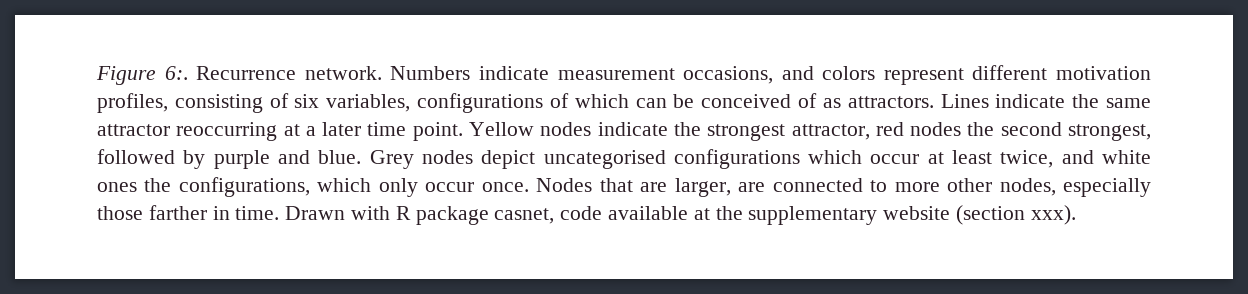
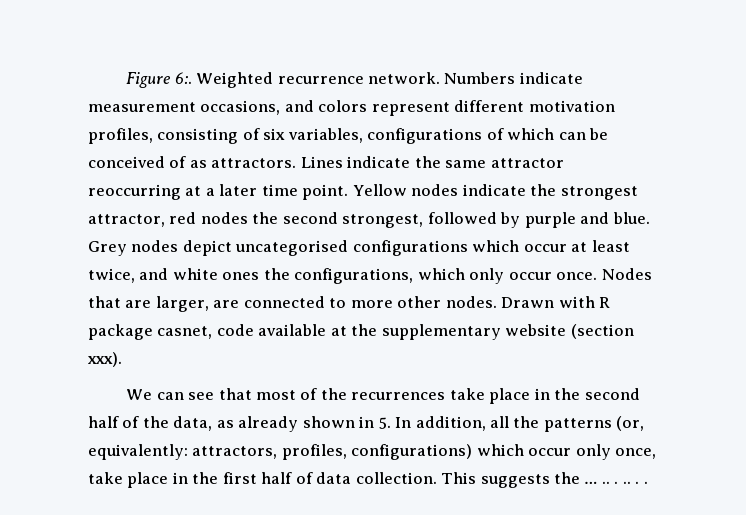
- Recurrence network.
+ Weighted recurrence network.
- Nodes that are larger, are connected to more other nodes, especially those farther in time.
+ Nodes that are larger, are connected to more other nodes.
+ We can see that most of the recurrences take place in the second half of the data, as already shown in 5. In addition, all the patterns (or, equivalently: attractors, profiles, configurations) which occur only once, take place in the first half of data collection. This suggests the … .. . .. . .

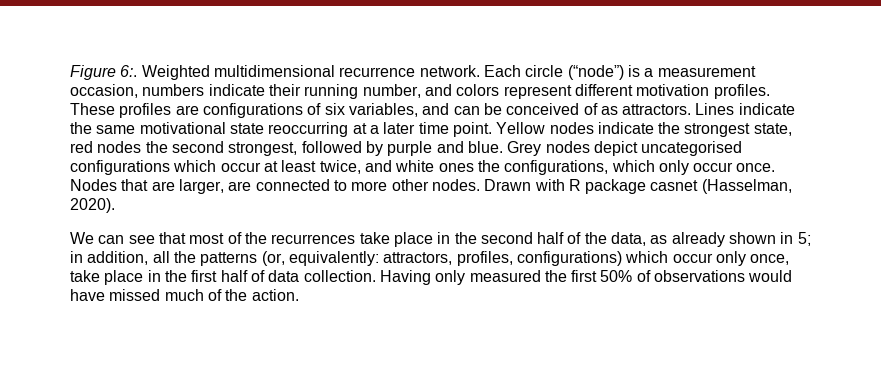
- Weighted recurrence network.
+ Weighted multidimensional recurrence network.
- Numbers indicate measurement occasions, and colors represent different motivation profiles, consisting of six variables, configurations of which can be conceived of as attractors.
+ Each circle (“node”) is a measurement occasion, numbers indicate their running number, and colors represent different motivation profiles. These profiles are configurations of six variables, and can be conceived of as attractors.
- Lines indicate the same attractor reoccurring at a later time point.
+ Lines indicate the same motivational state reoccurring at a later time point.
- Yellow nodes indicate the strongest attractor, red nodes the second strongest, followed by purple and blue.
+ Yellow nodes indicate the strongest state, red nodes the second strongest, followed by purple and blue.
- Drawn with R package casnet, code available at the supplementary website (section xxx).
+ Drawn with R package casnet (Hasselman, 2020).
- We can see that most of the recurrences take place in the second half of the data, as already shown in 5. In addition, all the patterns (or, equivalently: attractors, profiles, configurations) which occur only once, take place in the first half of data collection.
+ We can see that most of the recurrences take place in the second half of the data, as already shown in 5; in addition, all the patterns (or, equivalently: attractors, profiles, configurations) which occur only once, take place in the first half of data collection.
- This suggests the … .. . .. . .
+ Having only measured the first 50% of observations would have missed much of the action.

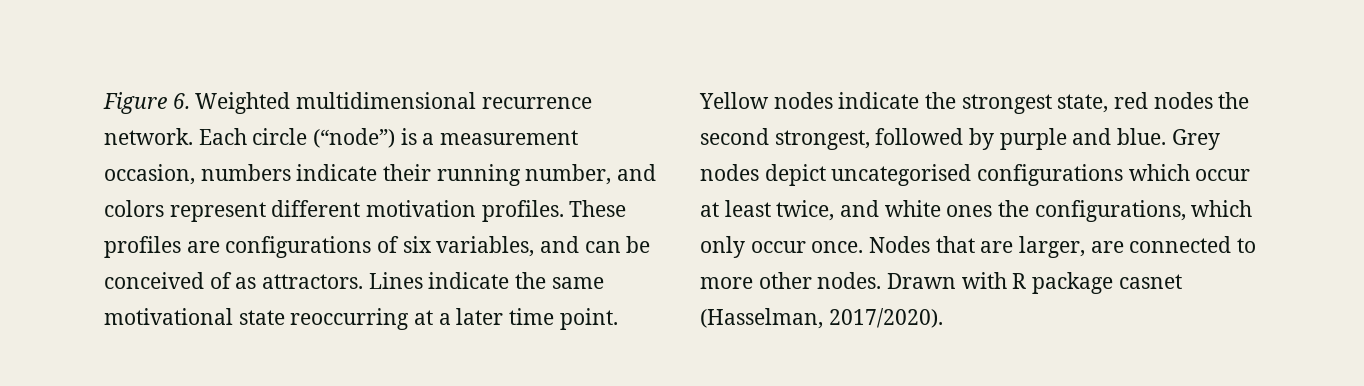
- Figure 6:. Weighted multidimensional recurrence network.
+ Figure 6. Weighted multidimensional recurrence network.
- Drawn with R package casnet (Hasselman, 2020).
- We can see that most of the recurrences take place in the second half of the data, as already shown in 5; in addition, all the patterns (or, equivalently: attractors, profiles, configurations) which occur only once, take place in the first half of data collection. Having only measured the first 50% of observations would have missed much of the action.
+ Drawn with R package casnet (Hasselman, 2017/2020).

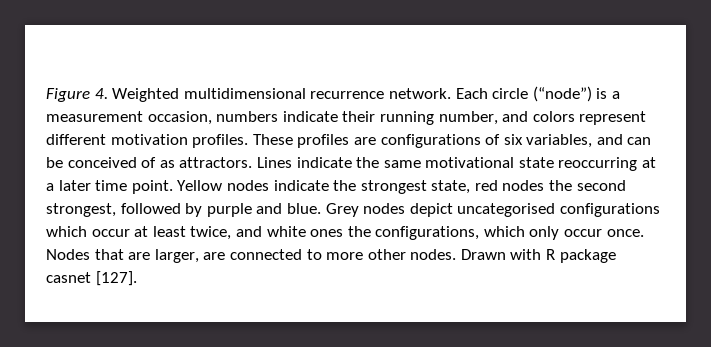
- Figure 6. Weighted multidimensional recurrence network.
+ Figure 4. Weighted multidimensional recurrence network.
- Drawn with R package casnet (Hasselman, 2017/2020).
+ Drawn with R package casnet [127].

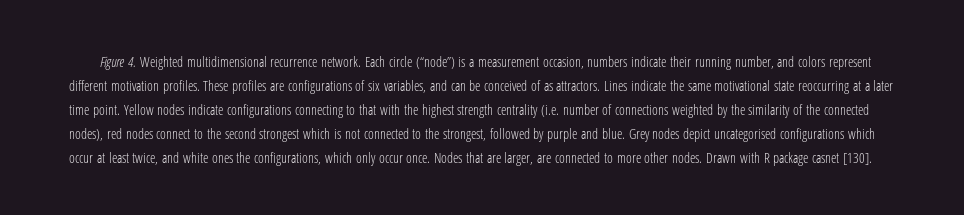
- Yellow nodes indicate the strongest state, red nodes the second strongest, followed by purple and blue.
+ Yellow nodes indicate configurations connecting to that with the highest strength centrality (i.e. number of connections weighted by the similarity of the connected nodes), red nodes connect to the second strongest which is not connected to the strongest, followed by purple and blue.
- Drawn with R package casnet [127].
+ Drawn with R package casnet [130].

